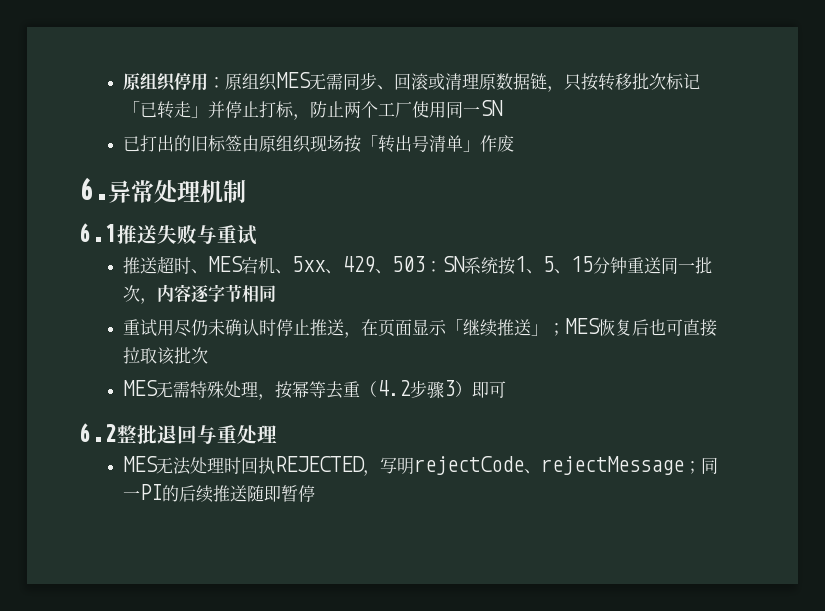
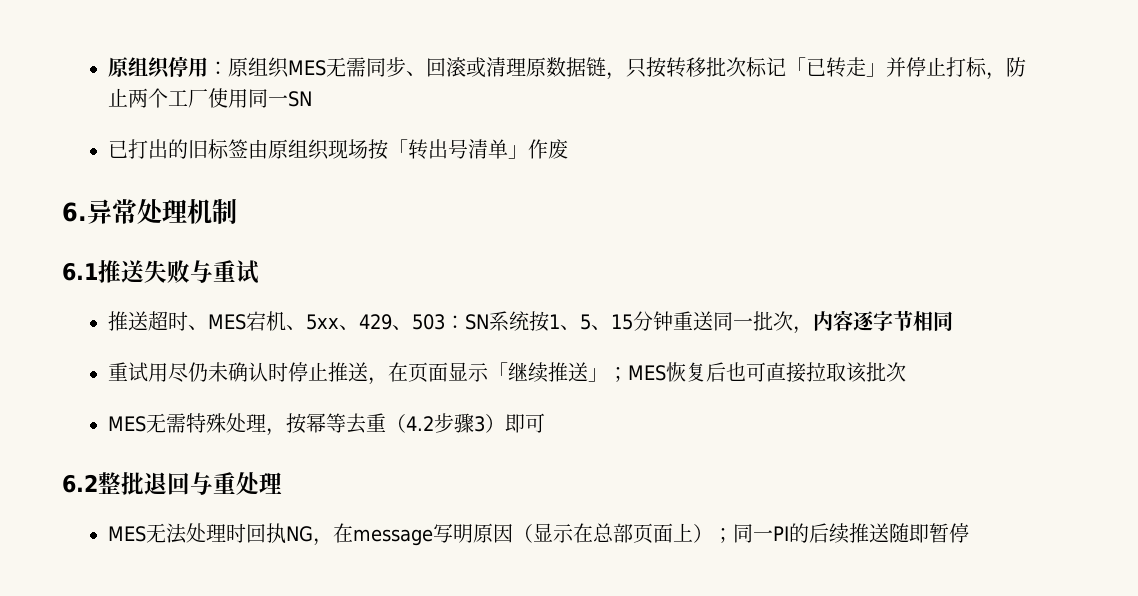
- MES无法处理时回执REJECTED，写明rejectCode、rejectMessage；同一PI的后续推送随即暂停
+ MES无法处理时回执NG，在message写明原因（显示在总部页面上）；同一PI的后续推送随即暂停

